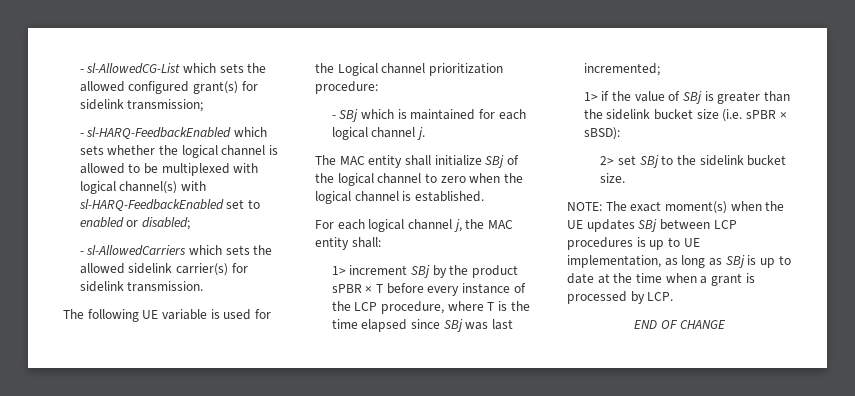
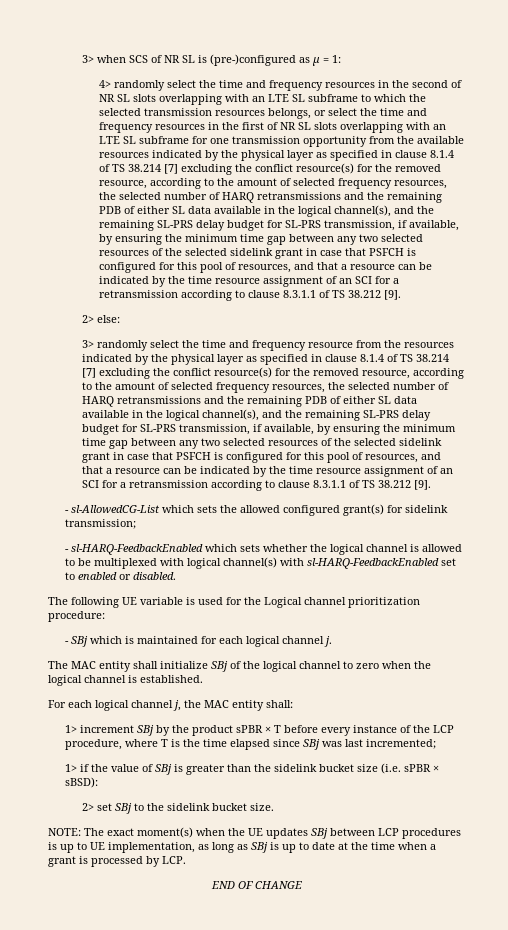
+ 3> when SCS of NR SL is (pre-)configured as μ = 1:
+ 4> randomly select the time and frequency resources in the second of NR SL slots overlapping with an LTE SL subframe to which the selected transmission resources belongs, or select the time and frequency resources in the first of NR SL slots overlapping with an LTE SL subframe for one transmission opportunity from the available resources indicated by the physical layer as specified in clause 8.1.4 of TS 38.214 [7] excluding the conflict resource(s) for the removed resource, according to the amount of selected frequency resources, the selected number of HARQ retransmissions and the remaining PDB of either SL data available in the logical channel(s), and the remaining SL-PRS delay budget for SL-PRS transmission, if available, by ensuring the minimum time gap between any two selected resources of the selected sidelink grant in case that PSFCH is configured for this pool of resources, and that a resource can be indicated by the time resource assignment of an SCI for a retransmission according to clause 8.3.1.1 of TS 38.212 [9].
+ 2> else:
+ 3> randomly select the time and frequency resource from the resources indicated by the physical layer as specified in clause 8.1.4 of TS 38.214 [7] excluding the conflict resource(s) for the removed resource, according to the amount of selected frequency resources, the selected number of HARQ retransmissions and the remaining PDB of either SL data available in the logical channel(s), and the remaining SL-PRS delay budget for SL-PRS transmission, if available, by ensuring the minimum time gap between any two selected resources of the selected sidelink grant in case that PSFCH is configured for this pool of resources, and that a resource can be indicated by the time resource assignment of an SCI for a retransmission according to clause 8.3.1.1 of TS 38.212 [9].
- - sl-HARQ-FeedbackEnabled which sets whether the logical channel is allowed to be multiplexed with logical channel(s) with sl-HARQ-FeedbackEnabled set to enabled or disabled;
- - sl-AllowedCarriers which sets the allowed sidelink carrier(s) for sidelink transmission.
+ - sl-HARQ-FeedbackEnabled which sets whether the logical channel is allowed to be multiplexed with logical channel(s) with sl-HARQ-FeedbackEnabled set to enabled or disabled.

